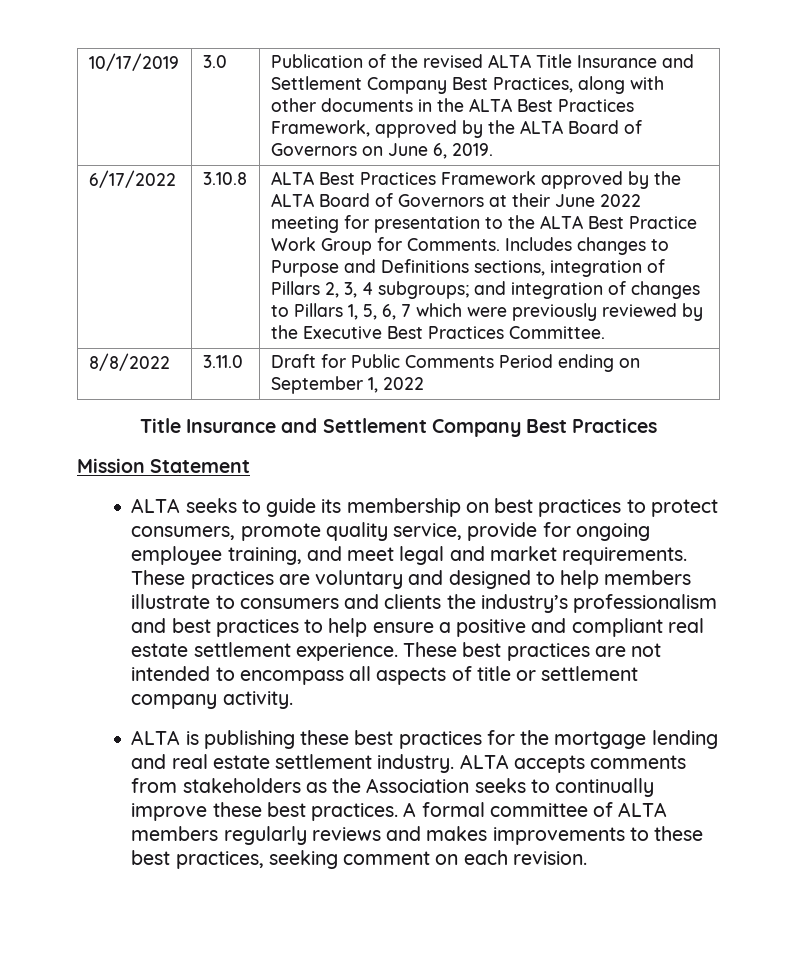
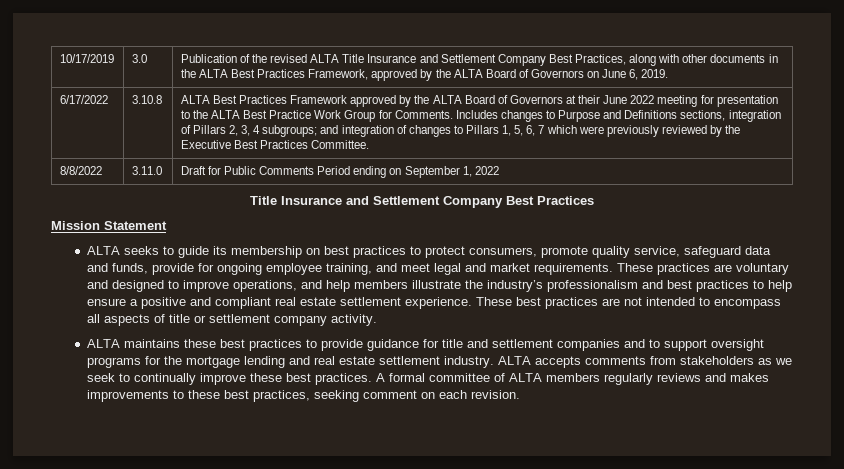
- ALTA seeks to guide its membership on best practices to protect consumers, promote quality service, provide for ongoing employee training, and meet legal and market requirements.
+ ALTA seeks to guide its membership on best practices to protect consumers, promote quality service, safeguard data and funds, provide for ongoing employee training, and meet legal and market requirements.
- These practices are voluntary and designed to help members illustrate to consumers and clients the industry’s professionalism and best practices to help ensure a positive and compliant real estate settlement experience.
+ These practices are voluntary and designed to improve operations, and help members illustrate the industry’s professionalism and best practices to help ensure a positive and compliant real estate settlement experience.
- ALTA is publishing these best practices for the mortgage lending and real estate settlement industry.
+ ALTA maintains these best practices to provide guidance for title and settlement companies and to support oversight programs for the mortgage lending and real estate settlement industry.
- ALTA accepts comments from stakeholders as the Association seeks to continually improve these best practices.
+ ALTA accepts comments from stakeholders as we seek to continually improve these best practices.

